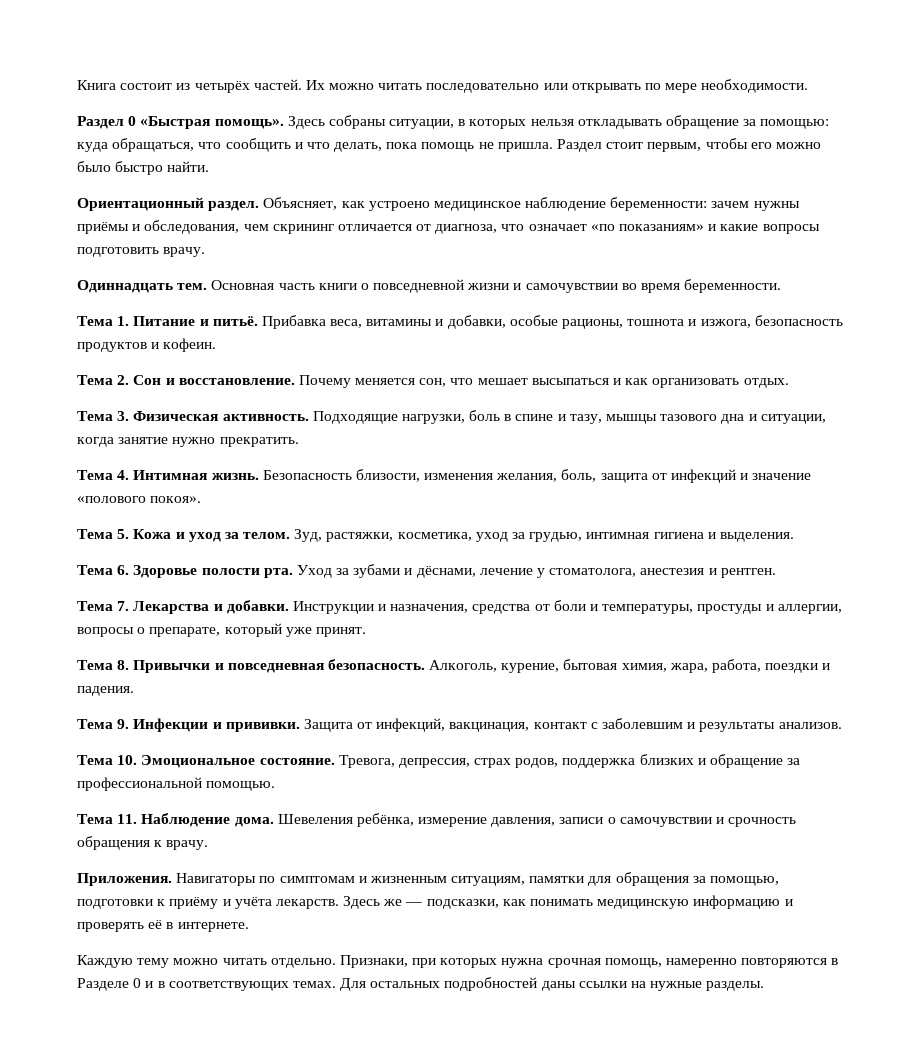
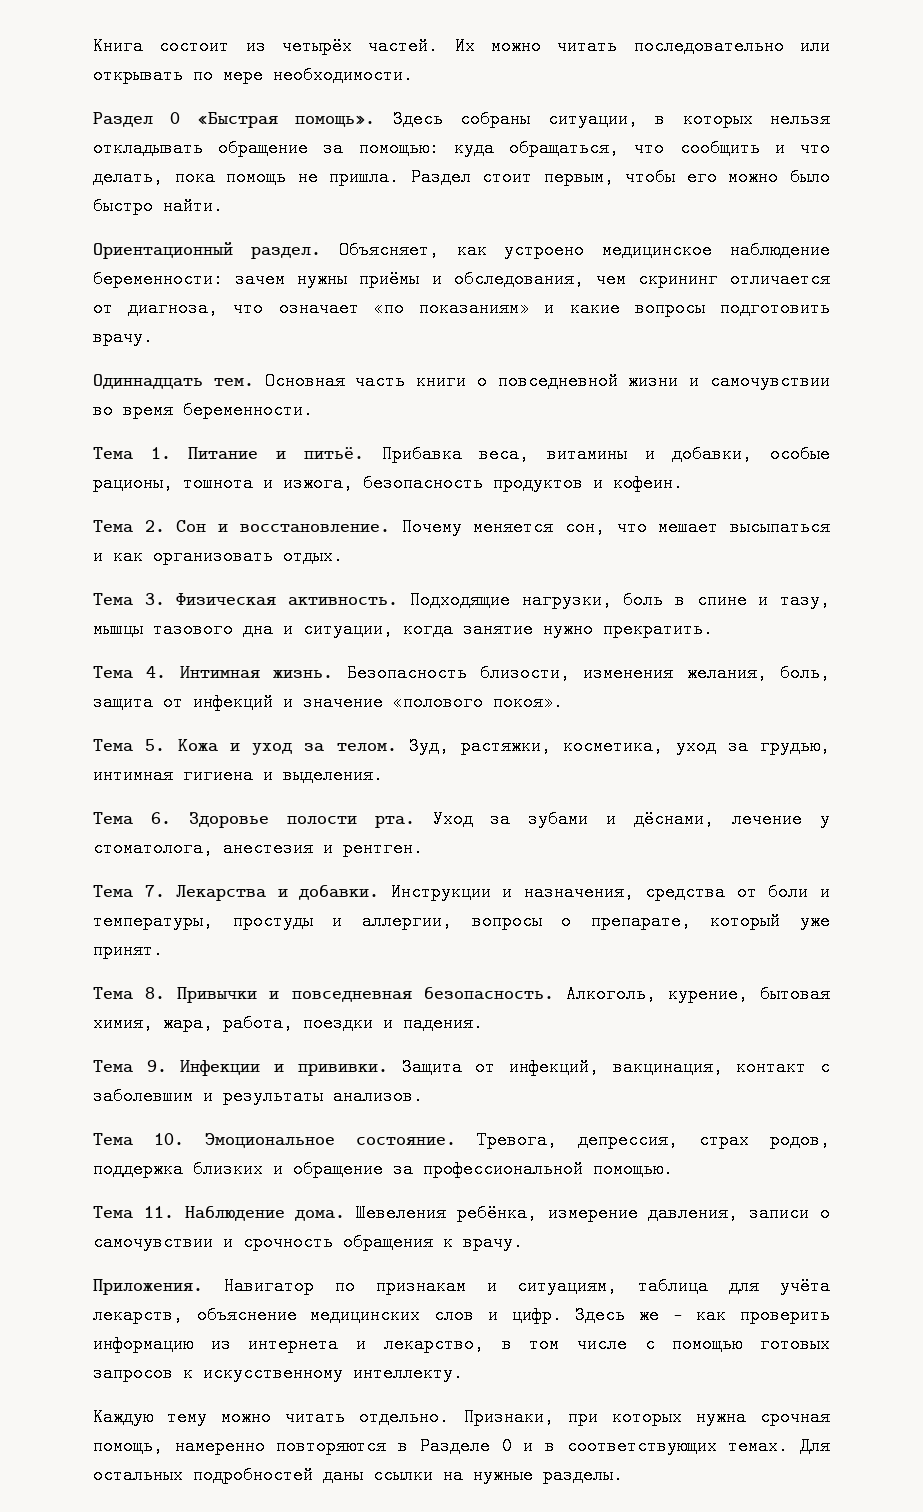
- Навигаторы по симптомам и жизненным ситуациям, памятки для обращения за помощью, подготовки к приёму и учёта лекарств. Здесь же — подсказки, как понимать медицинскую информацию и проверять её в интернете.
+ Навигатор по признакам и ситуациям, таблица для учёта лекарств, объяснение медицинских слов и цифр. Здесь же — как проверить информацию из интернета и лекарство, в том числе с помощью готовых запросов к искусственному интеллекту.

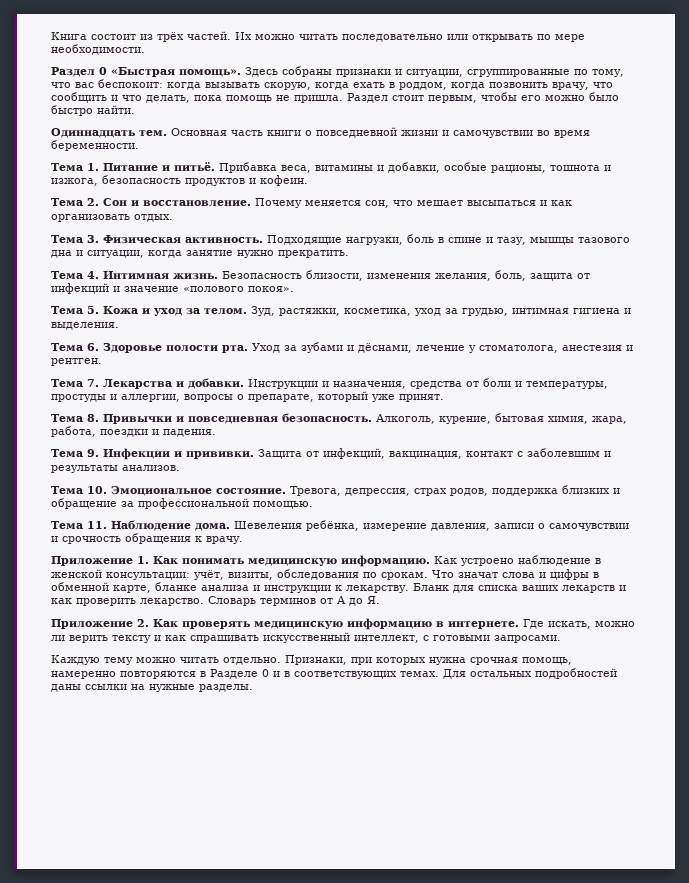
- Книга состоит из четырёх частей.
+ Книга состоит из трёх частей.
- Здесь собраны ситуации, в которых нельзя откладывать обращение за помощью: куда обращаться, что сообщить и что делать, пока помощь не пришла.
+ Здесь собраны признаки и ситуации, сгруппированные по тому, что вас беспокоит: когда вызывать скорую, когда ехать в роддом, когда позвонить врачу, что сообщить и что делать, пока помощь не пришла.
- Ориентационный раздел. Объясняет, как устроено медицинское наблюдение беременности: зачем нужны приёмы и обследования, чем скрининг отличается от диагноза, что означает «по показаниям» и какие вопросы подготовить врачу.
- Приложения. Навигатор по признакам и ситуациям, таблица для учёта лекарств, объяснение медицинских слов и цифр. Здесь же — как проверить информацию из интернета и лекарство, в том числе с помощью готовых запросов к искусственному интеллекту.
+ Приложение 1. Как понимать медицинскую информацию. Как устроено наблюдение в женской консультации: учёт, визиты, обследования по срокам. Что значат слова и цифры в обменной карте, бланке анализа и инструкции к лекарству. Бланк для списка ваших лекарств и как проверить лекарство. Словарь терминов от А до Я.
+ Приложение 2. Как проверять медицинскую информацию в интернете. Где искать, можно ли верить тексту и как спрашивать искусственный интеллект, с готовыми запросами.

